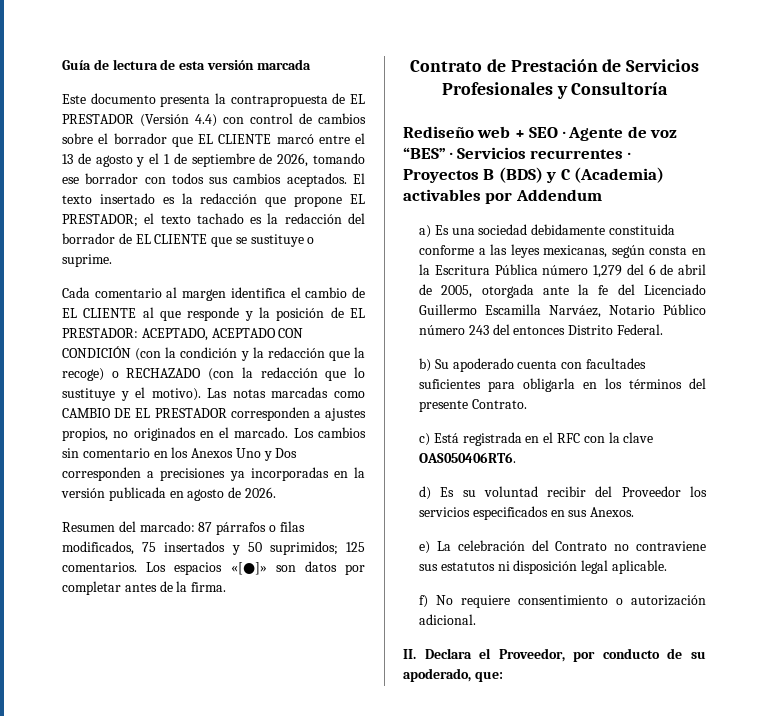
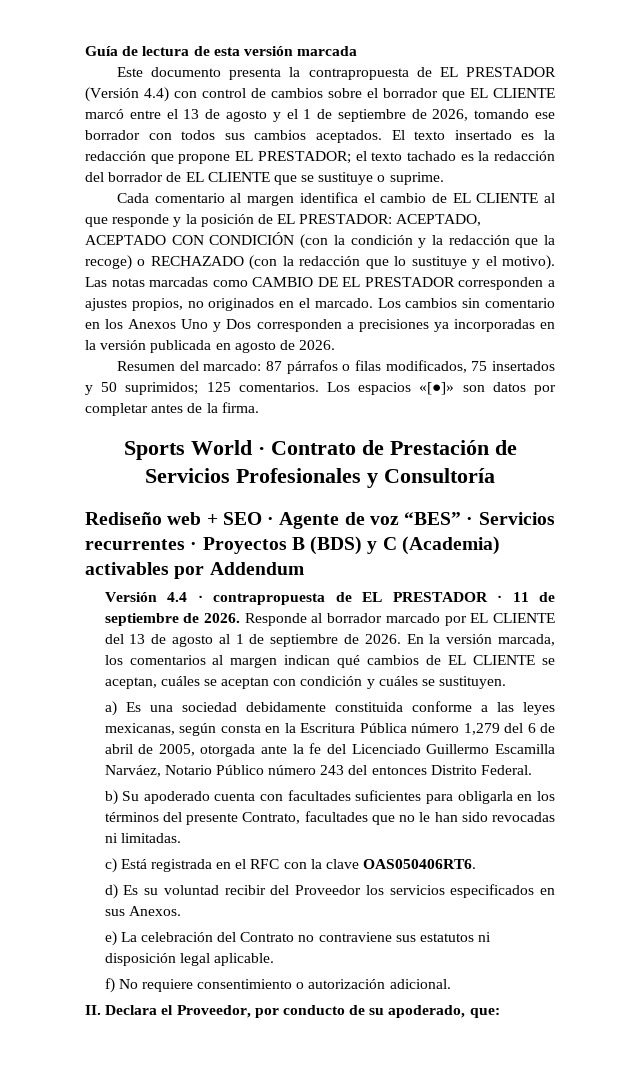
- Contrato de Prestación de Servicios Profesionales y Consultoría
+ Sports World · Contrato de Prestación de Servicios Profesionales y Consultoría
+ Versión 4.4 · contrapropuesta de EL PRESTADOR · 11 de septiembre de 2026. Responde al borrador marcado por EL CLIENTE del 13 de agosto al 1 de septiembre de 2026. En la versión marcada, los comentarios al margen indican qué cambios de EL CLIENTE se aceptan, cuáles se aceptan con condición y cuáles se sustituyen.
- b) Su apoderado cuenta con facultades suficientes para obligarla en los términos del presente Contrato.
+ b) Su apoderado cuenta con facultades suficientes para obligarla en los términos del presente Contrato, facultades que no le han sido revocadas ni limitadas.

